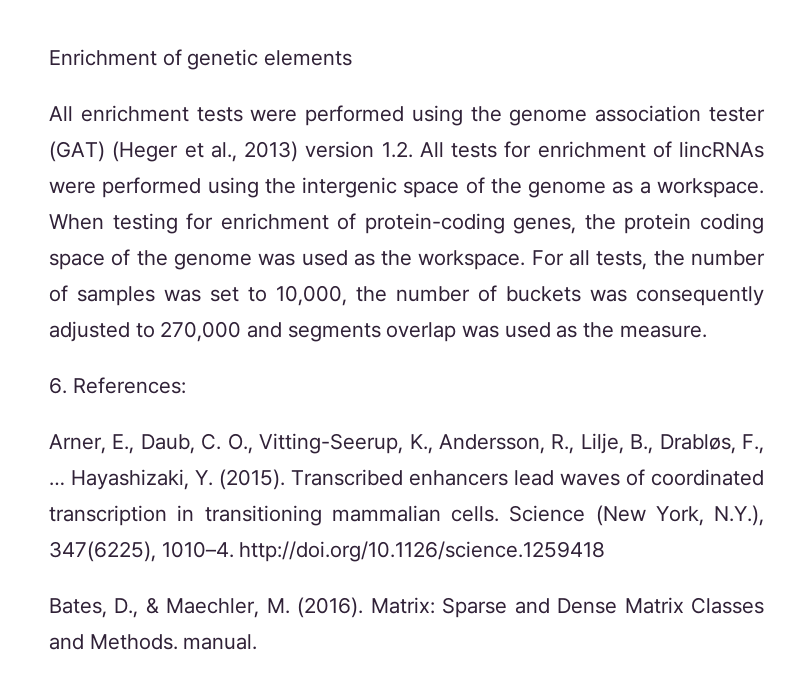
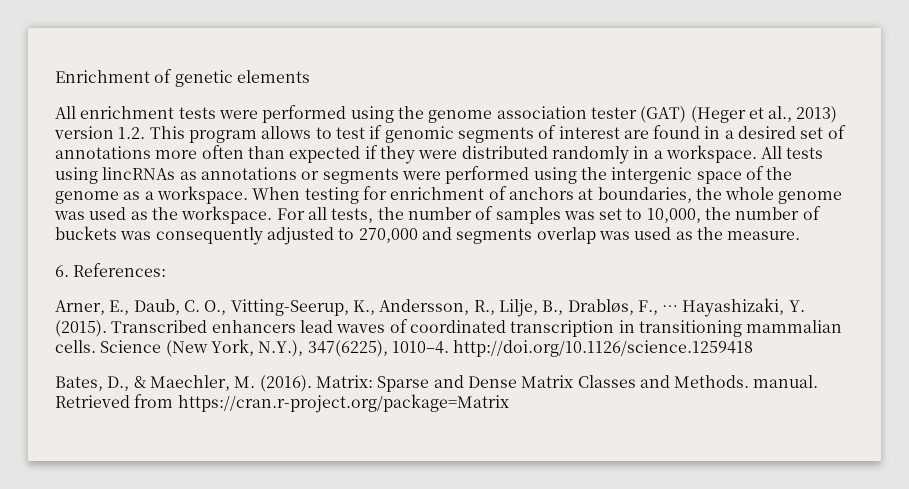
- All enrichment tests were performed using the genome association tester (GAT) (Heger et al., 2013) version 1.2. All tests for enrichment of lincRNAs were performed using the intergenic space of the genome as a workspace.
+ All enrichment tests were performed using the genome association tester (GAT) (Heger et al., 2013) version 1.2. This program allows to test if genomic segments of interest are found in a desired set of annotations more often than expected if they were distributed randomly in a workspace. All tests using lincRNAs as annotations or segments were performed using the intergenic space of the genome as a workspace.
- When testing for enrichment of protein-coding genes, the protein coding space of the genome was used as the workspace.
+ When testing for enrichment of anchors at boundaries, the whole genome was used as the workspace.
+ Retrieved from https://cran.r-project.org/package=Matrix

